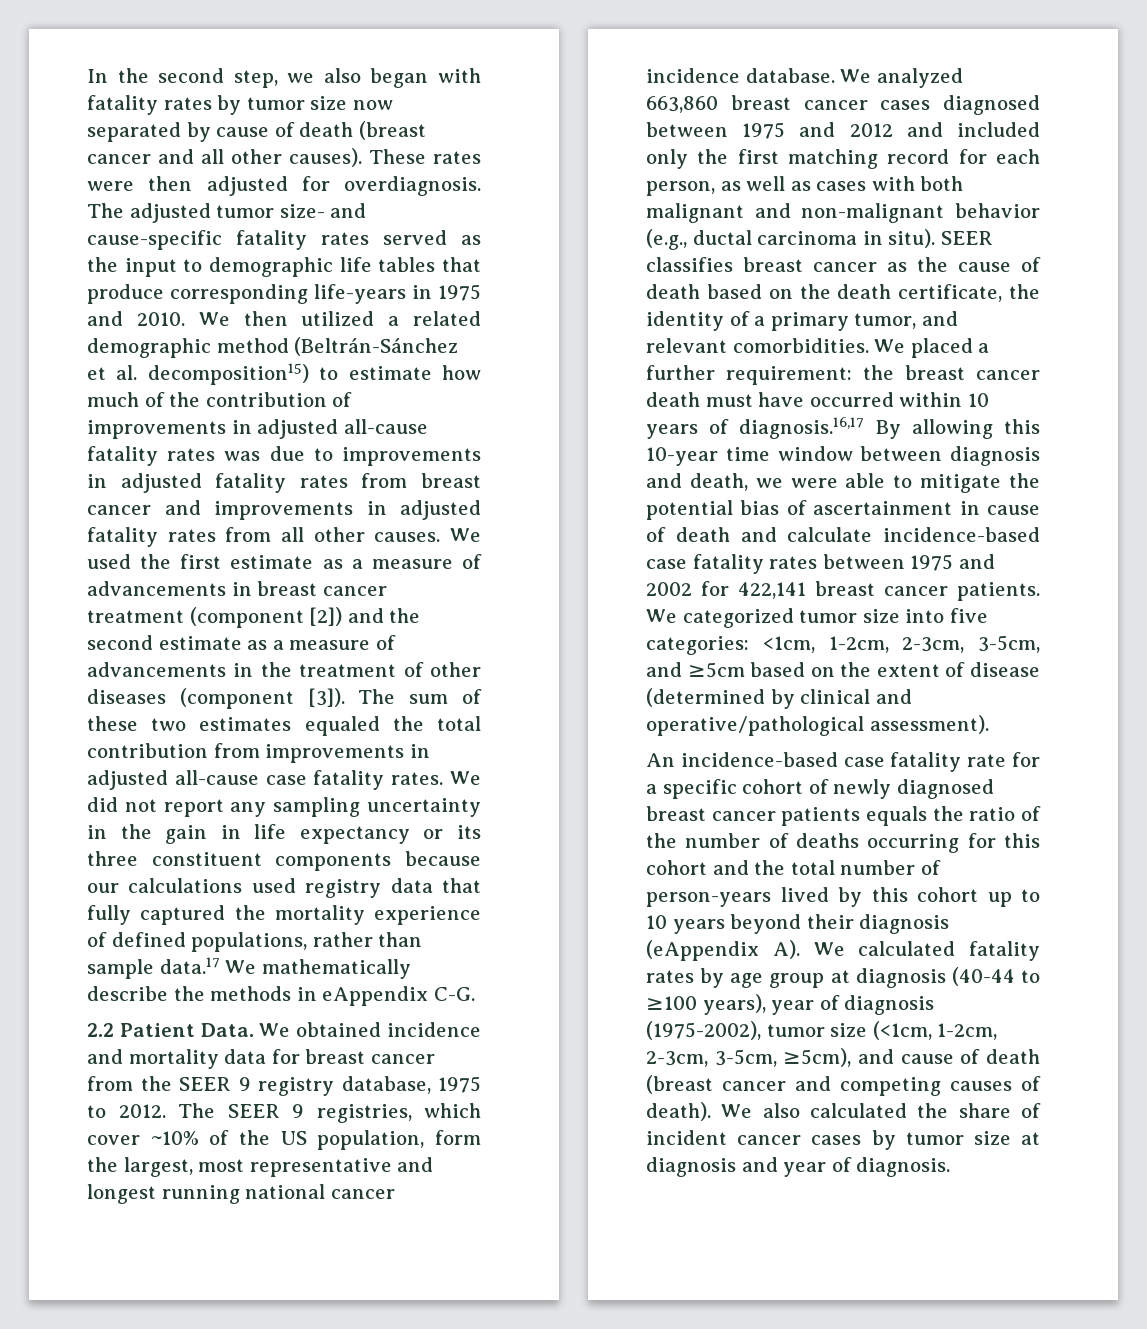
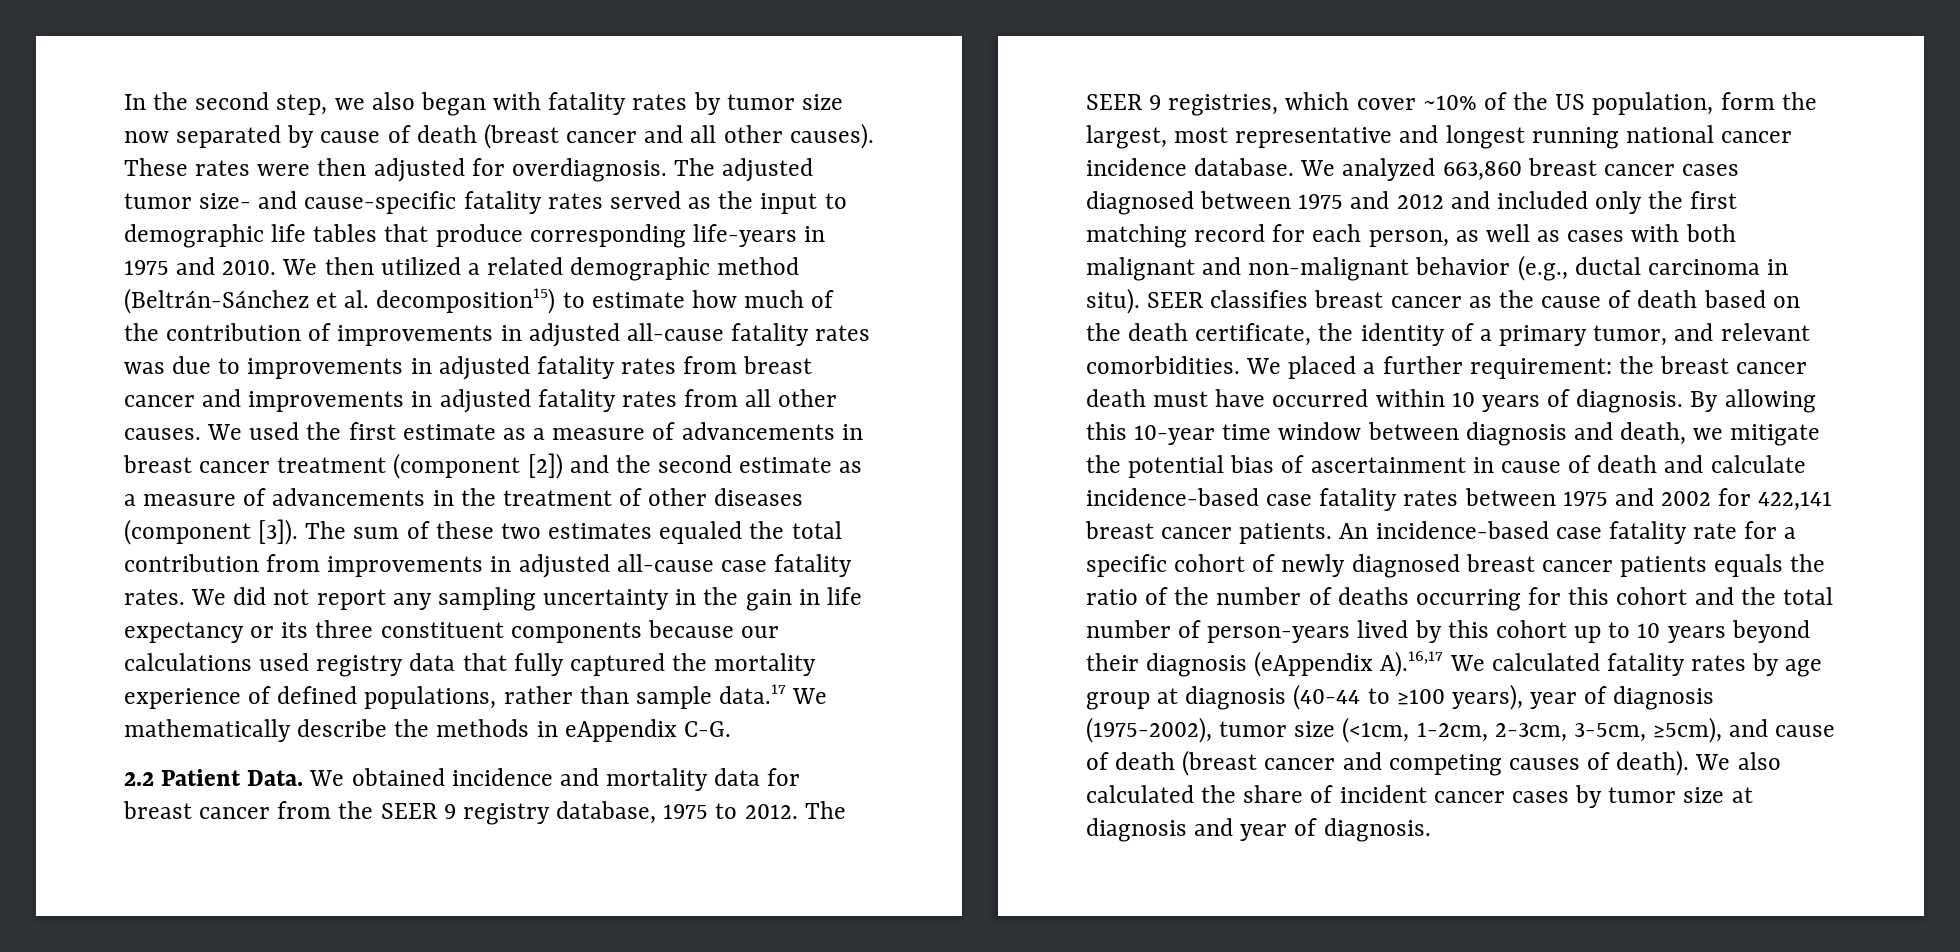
- We placed a further requirement: the breast cancer death must have occurred within 10 years of diagnosis.16,17 By allowing this 10-year time window between diagnosis and death, we were able to mitigate the potential bias of ascertainment in cause of death and calculate incidence-based case fatality rates between 1975 and 2002 for 422,141 breast cancer patients. We categorized tumor size into five categories: <1cm, 1-2cm, 2-3cm, 3-5cm, and ≥5cm based on the extent of disease (determined by clinical and operative/pathological assessment).
- An incidence-based case fatality rate for a specific cohort of newly diagnosed breast cancer patients equals the ratio of the number of deaths occurring for this cohort and the total number of person-years lived by this cohort up to 10 years beyond their diagnosis (eAppendix A). We calculated fatality rates by age group at diagnosis (40-44 to ≥100 years), year of diagnosis (1975-2002), tumor size (<1cm, 1-2cm, 2-3cm, 3-5cm, ≥5cm), and cause of death (breast cancer and competing causes of death).
+ We placed a further requirement: the breast cancer death must have occurred within 10 years of diagnosis. By allowing this 10-year time window between diagnosis and death, we mitigate the potential bias of ascertainment in cause of death and calculate incidence-based case fatality rates between 1975 and 2002 for 422,141 breast cancer patients. An incidence-based case fatality rate for a specific cohort of newly diagnosed breast cancer patients equals the ratio of the number of deaths occurring for this cohort and the total number of person-years lived by this cohort up to 10 years beyond their diagnosis (eAppendix A).16,17 We calculated fatality rates by age group at diagnosis (40-44 to ≥100 years), year of diagnosis (1975-2002), tumor size (<1cm, 1-2cm, 2-3cm, 3-5cm, ≥5cm), and cause of death (breast cancer and competing causes of death).

